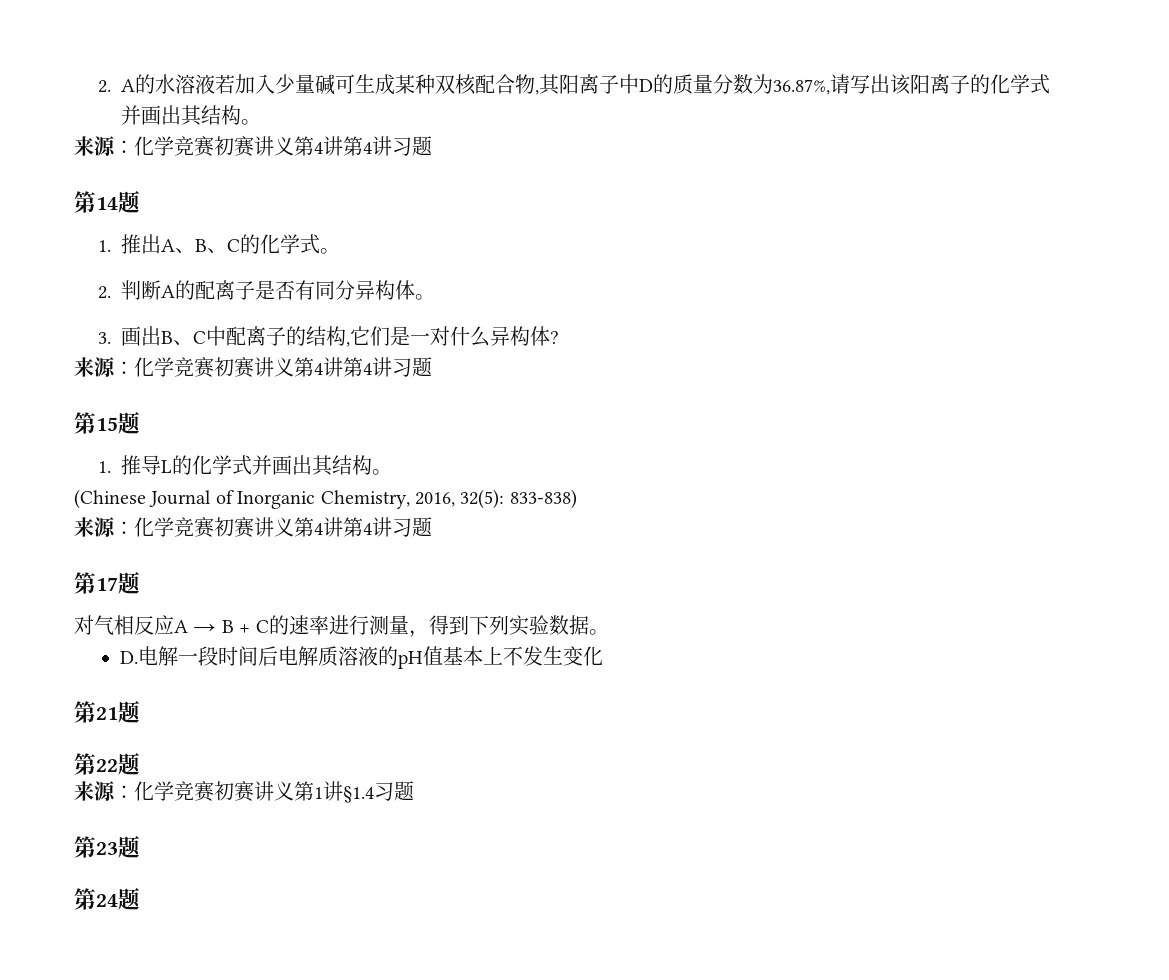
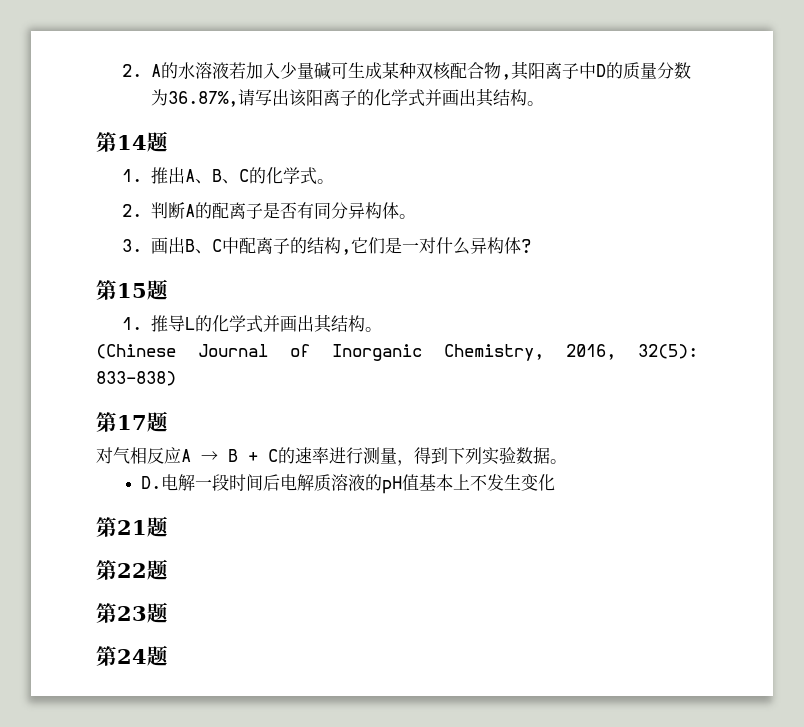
  2. A的水溶液若加入少量碱可生成某种双核配合物,其阳离子中D的质量分数为36.87%,请写出该阳离子的化学式并画出其结构。
- 来源：化学竞赛初赛讲义第4讲第4讲习题
  3.画出B、C中配离子的结构,它们是一对什么异构体?
- 来源：化学竞赛初赛讲义第4讲第4讲习题
  (Chinese Journal of Inorganic Chemistry, 2016, 32(5): 833-838)
- 来源：化学竞赛初赛讲义第4讲第4讲习题
- 来源：化学竞赛初赛讲义第1讲§1.4习题

